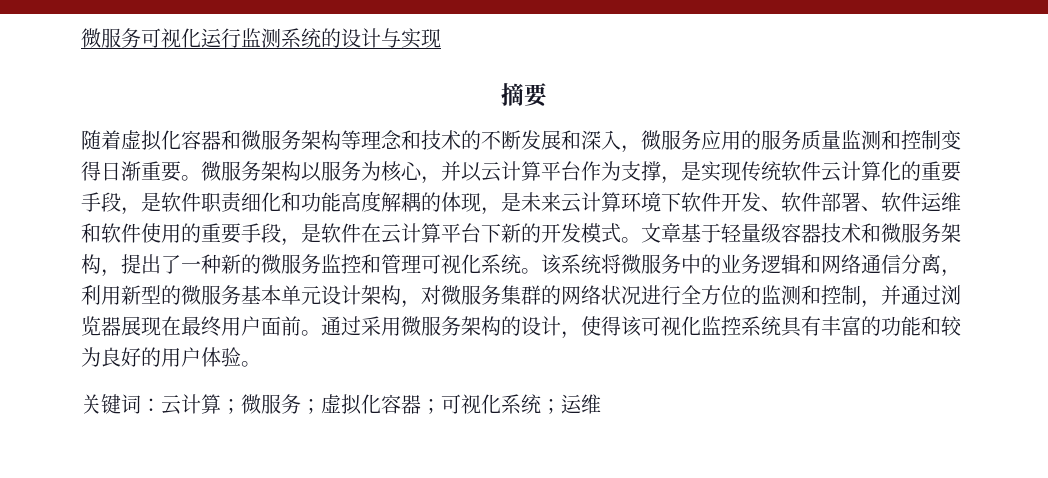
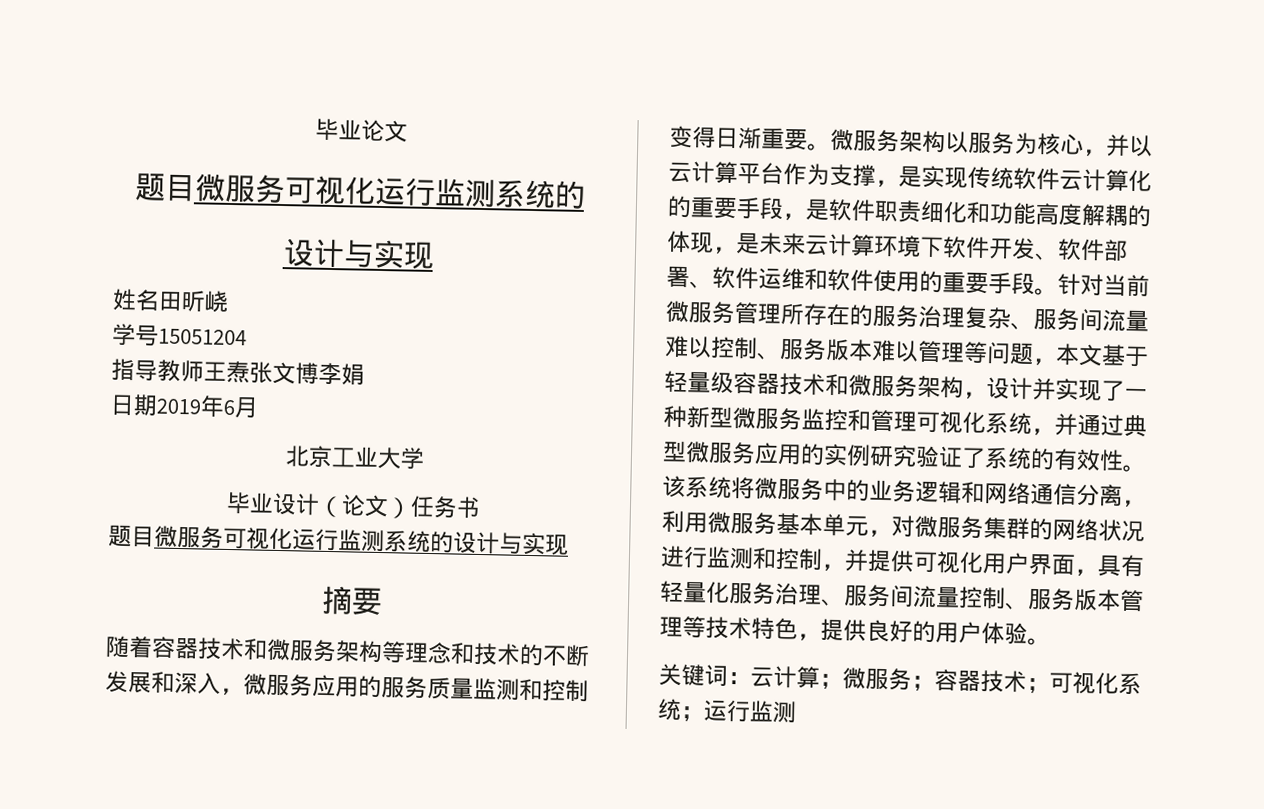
- 微服务可视化运行监测系统的设计与实现
+ 毕业论文
+ 题目微服务可视化运行监测系统的
+ 设计与实现
+ 姓名田昕峣
+ 学号15051204
+ 指导教师王焘张文博李娟
+ 日期2019年6月
+ 北京工业大学
+ 毕业设计（论文）任务书
+ 题目微服务可视化运行监测系统的设计与实现
- 随着虚拟化容器和微服务架构等理念和技术的不断发展和深入，微服务应用的服务质量监测和控制变得日渐重要。
+ 随着容器技术和微服务架构等理念和技术的不断发展和深入，微服务应用的服务质量监测和控制变得日渐重要。
- 微服务架构以服务为核心，并以云计算平台作为支撑，是实现传统软件云计算化的重要手段，是软件职责细化和功能高度解耦的体现，是未来云计算环境下软件开发、软件部署、软件运维和软件使用的重要手段，是软件在云计算平台下新的开发模式。文章基于轻量级容器技术和微服务架构，提出了一种新的微服务监控和管理可视化系统。
+ 微服务架构以服务为核心，并以云计算平台作为支撑，是实现传统软件云计算化的重要手段，是软件职责细化和功能高度解耦的体现，是未来云计算环境下软件开发、软件部署、软件运维和软件使用的重要手段。针对当前微服务管理所存在的服务治理复杂、服务间流量难以控制、服务版本难以管理等问题，本文基于轻量级容器技术和微服务架构，设计并实现了一种新型微服务监控和管理可视化系统，并通过典型微服务应用的实例研究验证了系统的有效性。
- 该系统将微服务中的业务逻辑和网络通信分离，利用新型的微服务基本单元设计架构，对微服务集群的网络状况进行全方位的监测和控制，并通过浏览器展现在最终用户面前。通过采用微服务架构的设计，使得该可视化监控系统具有丰富的功能和较为良好的用户体验。
+ 该系统将微服务中的业务逻辑和网络通信分离，利用微服务基本单元，对微服务集群的网络状况进行监测和控制，并提供可视化用户界面，具有轻量化服务治理、服务间流量控制、服务版本管理等技术特色，提供良好的用户体验。
- 关键词：云计算；微服务；虚拟化容器；可视化系统；运维
+ 关键词：云计算；微服务；容器技术；可视化系统；运行监测

